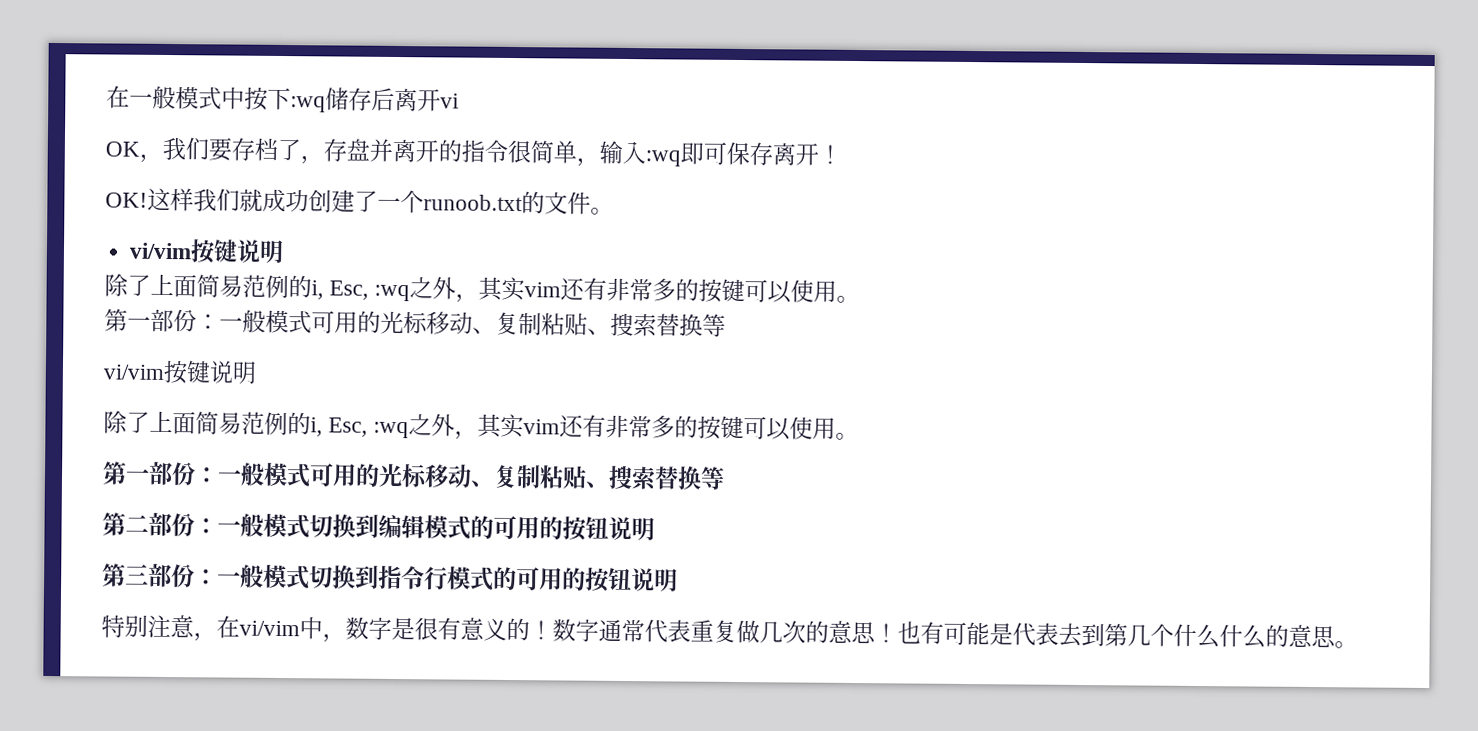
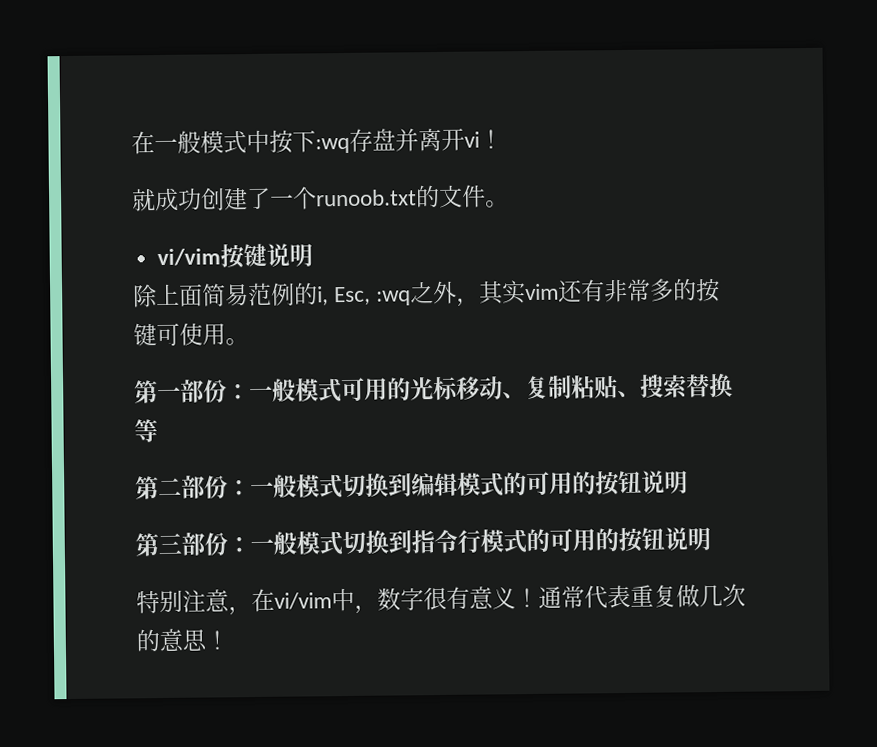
- 在一般模式中按下:wq储存后离开vi
- OK，我们要存档了，存盘并离开的指令很简单，输入:wq即可保存离开！
- OK!这样我们就成功创建了一个runoob.txt的文件。
+ 在一般模式中按下:wq存盘并离开vi！
+ 就成功创建了一个runoob.txt的文件。
  vi/vim按键说明
- 除了上面简易范例的i, Esc, :wq之外，其实vim还有非常多的按键可以使用。
- 第一部份：一般模式可用的光标移动、复制粘贴、搜索替换等
- vi/vim按键说明
- 除了上面简易范例的i, Esc, :wq之外，其实vim还有非常多的按键可以使用。
+ 除上面简易范例的i, Esc, :wq之外，其实vim还有非常多的按键可使用。
- 特别注意，在vi/vim中，数字是很有意义的！数字通常代表重复做几次的意思！也有可能是代表去到第几个什么什么的意思。
+ 特别注意，在vi/vim中，数字很有意义！通常代表重复做几次的意思！

